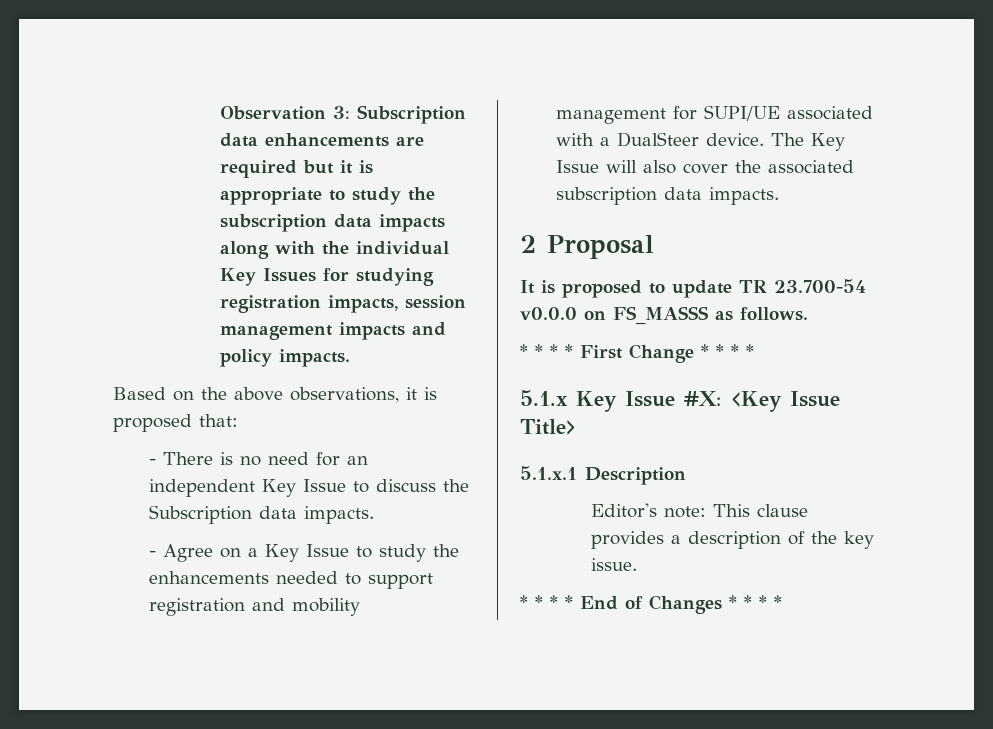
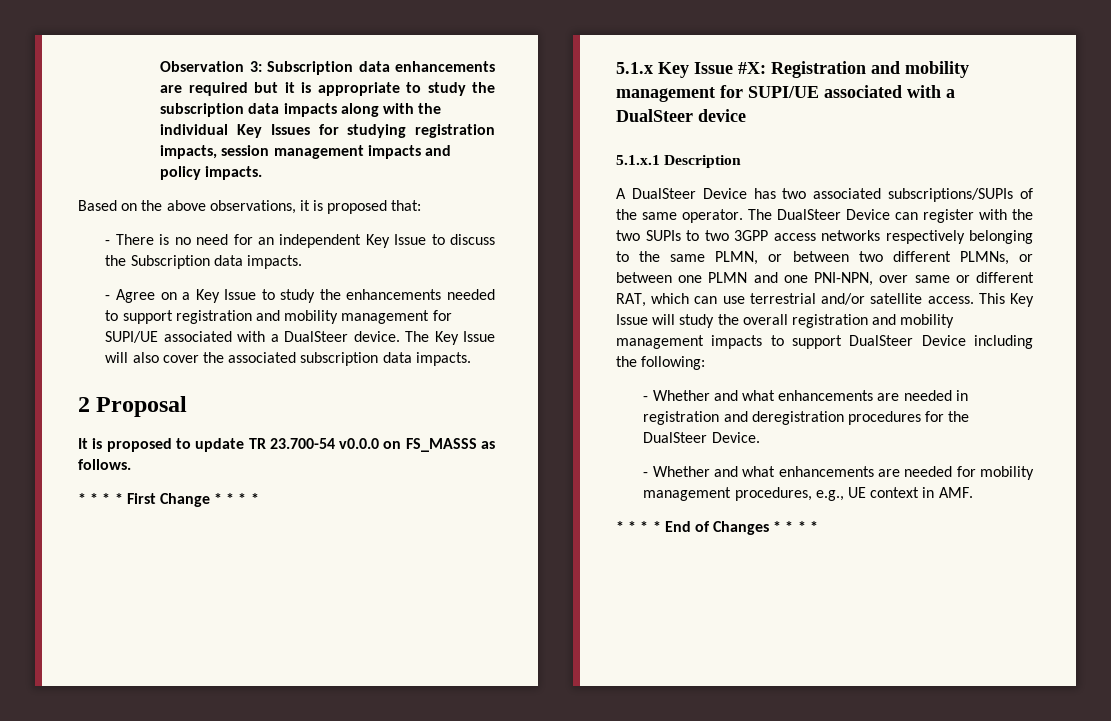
- 5.1.x Key Issue #X: <Key Issue Title>
+ 5.1.x Key Issue #X: Registration and mobility management for SUPI/UE associated with a DualSteer device
  5.1.x.1 Description
- Editor's note: This clause provides a description of the key issue.
+ A DualSteer Device has two associated subscriptions/SUPIs of the same operator. The DualSteer Device can register with the two SUPIs to two 3GPP access networks respectively belonging to the same PLMN, or between two different PLMNs, or between one PLMN and one PNI-NPN, over same or different RAT, which can use terrestrial and/or satellite access. This Key Issue will study the overall registration and mobility management impacts to support DualSteer Device including the following:
+ - Whether and what enhancements are needed in registration and deregistration procedures for the DualSteer Device.
+ - Whether and what enhancements are needed for mobility management procedures, e.g., UE context in AMF.

